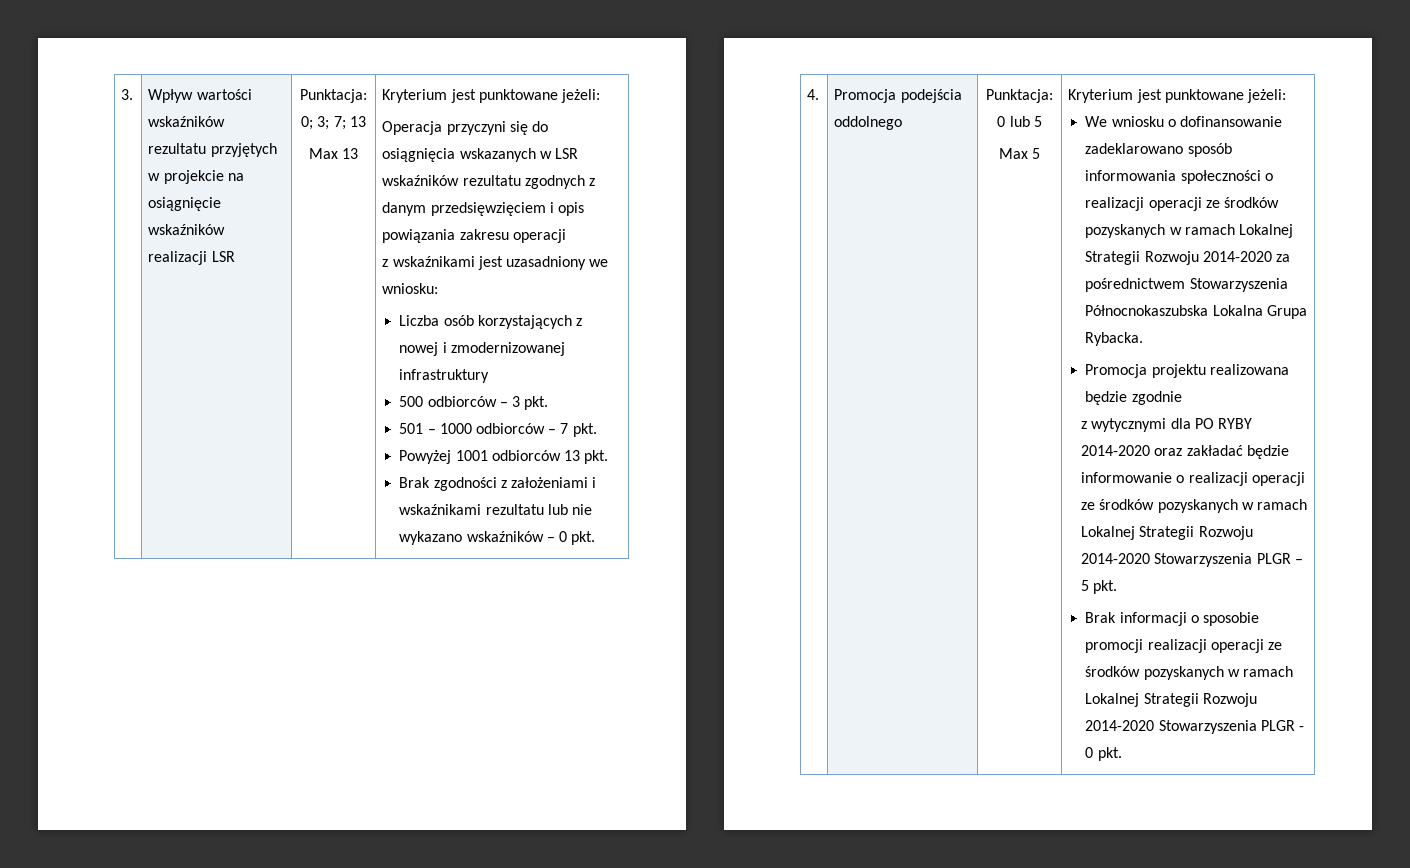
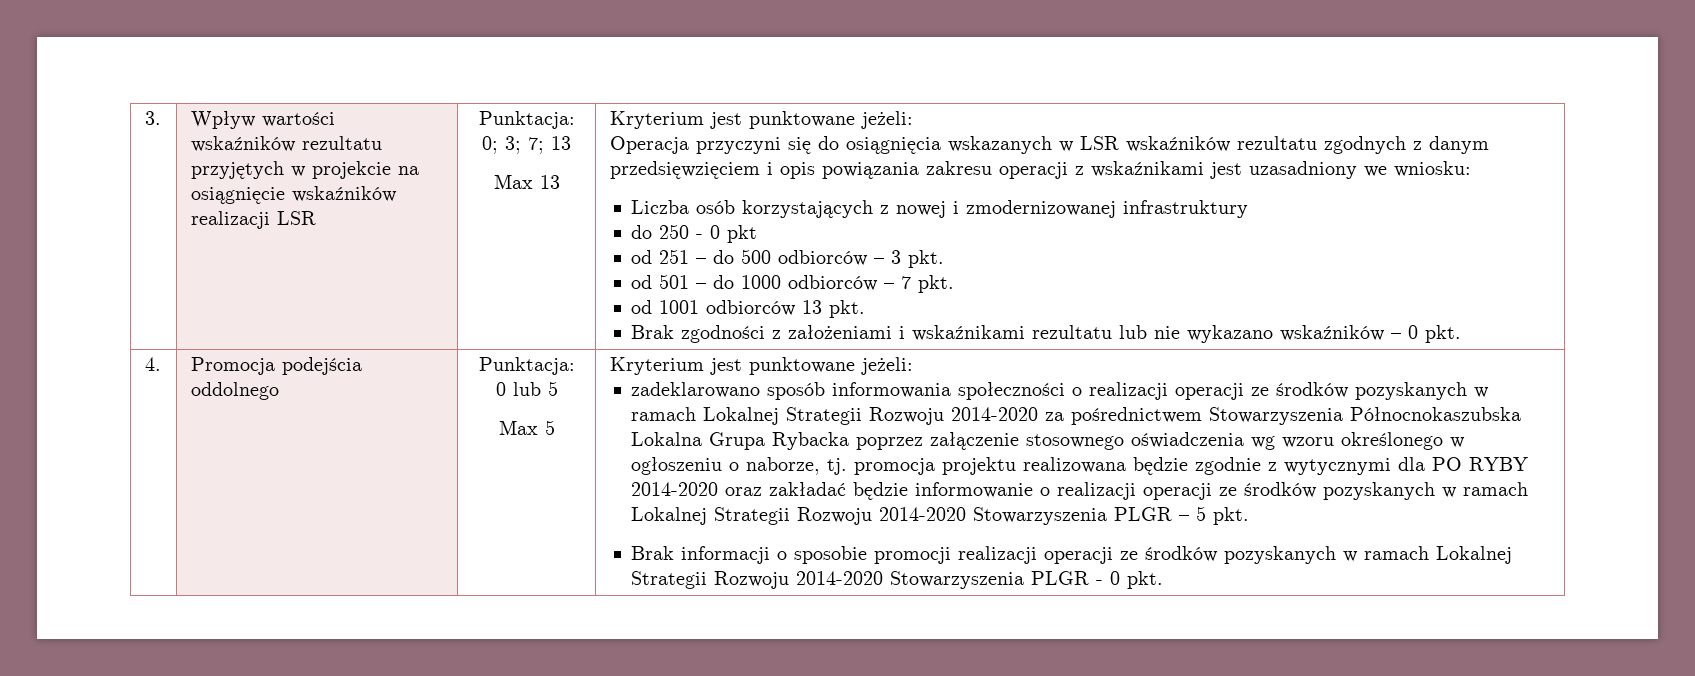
- Operacja przyczyni się do osiągnięcia wskazanych w LSR wskaźników rezultatu zgodnych z danym przedsięwzięciem i opis powiązania zakresu operacji
- z wskaźnikami jest uzasadniony we wniosku:
+ Operacja przyczyni się do osiągnięcia wskazanych w LSR wskaźników rezultatu zgodnych z danym przedsięwzięciem i opis powiązania zakresu operacji z wskaźnikami jest uzasadniony we wniosku:
- 500 odbiorców – 3 pkt.
+ do 250 - 0 pkt
+ od 251 – do 500 odbiorców – 3 pkt.
- 501 – 1000 odbiorców – 7 pkt.
+ od 501 – do 1000 odbiorców – 7 pkt.
- Powyżej 1001 odbiorców 13 pkt.
+ od 1001 odbiorców 13 pkt.
- We wniosku o dofinansowanie zadeklarowano sposób informowania społeczności o realizacji operacji ze środków pozyskanych w ramach Lokalnej Strategii Rozwoju 2014-2020 za pośrednictwem Stowarzyszenia Północnokaszubska Lokalna Grupa Rybacka.
- Promocja projektu realizowana będzie zgodnie
- z wytycznymi dla PO RYBY 2014-2020 oraz zakładać będzie informowanie o realizacji operacji ze środków pozyskanych w ramach Lokalnej Strategii Rozwoju 2014-2020 Stowarzyszenia PLGR – 5 pkt.
+ zadeklarowano sposób informowania społeczności o realizacji operacji ze środków pozyskanych w ramach Lokalnej Strategii Rozwoju 2014-2020 za pośrednictwem Stowarzyszenia Północnokaszubska Lokalna Grupa Rybacka poprzez załączenie stosownego oświadczenia wg wzoru określonego w ogłoszeniu o naborze, tj. promocja projektu realizowana będzie zgodnie z wytycznymi dla PO RYBY 2014-2020 oraz zakładać będzie informowanie o realizacji operacji ze środków pozyskanych w ramach Lokalnej Strategii Rozwoju 2014-2020 Stowarzyszenia PLGR – 5 pkt.

